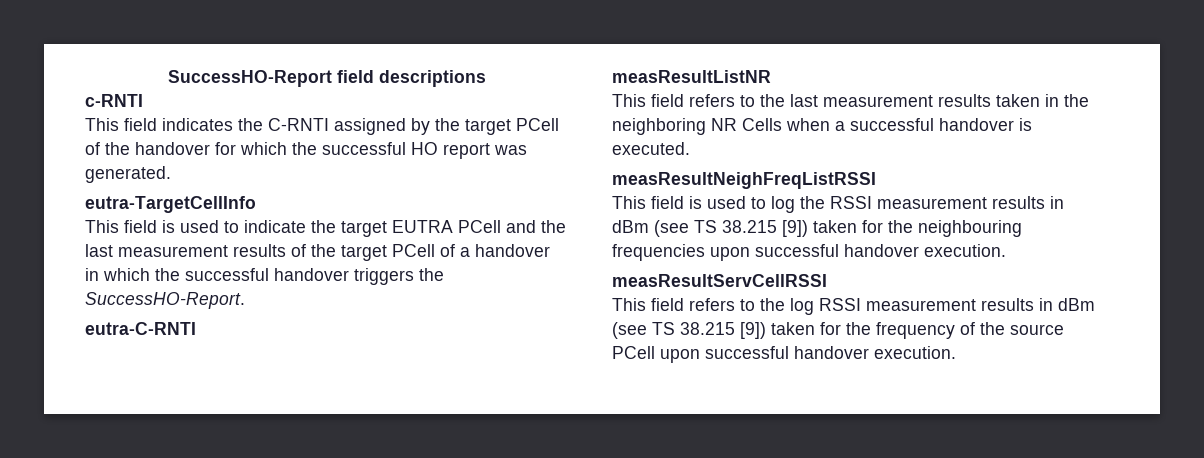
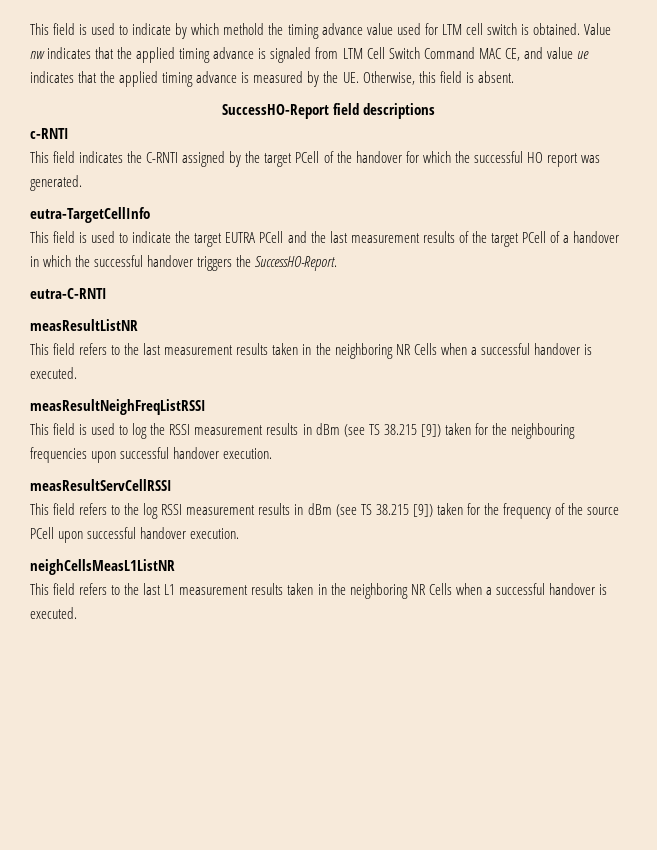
+ This field is used to indicate by which methold the timing advance value used for LTM cell switch is obtained. Value nw indicates that the applied timing advance is signaled from LTM Cell Switch Command MAC CE, and value ue indicates that the applied timing advance is measured by the UE. Otherwise, this field is absent.
+ neighCellsMeasL1ListNR
+ This field refers to the last L1 measurement results taken in the neighboring NR Cells when a successful handover is executed.

